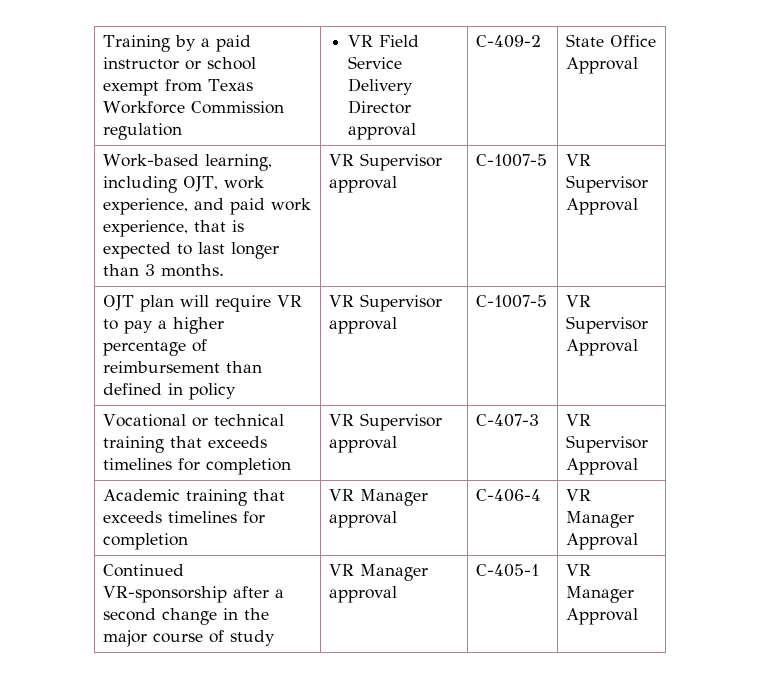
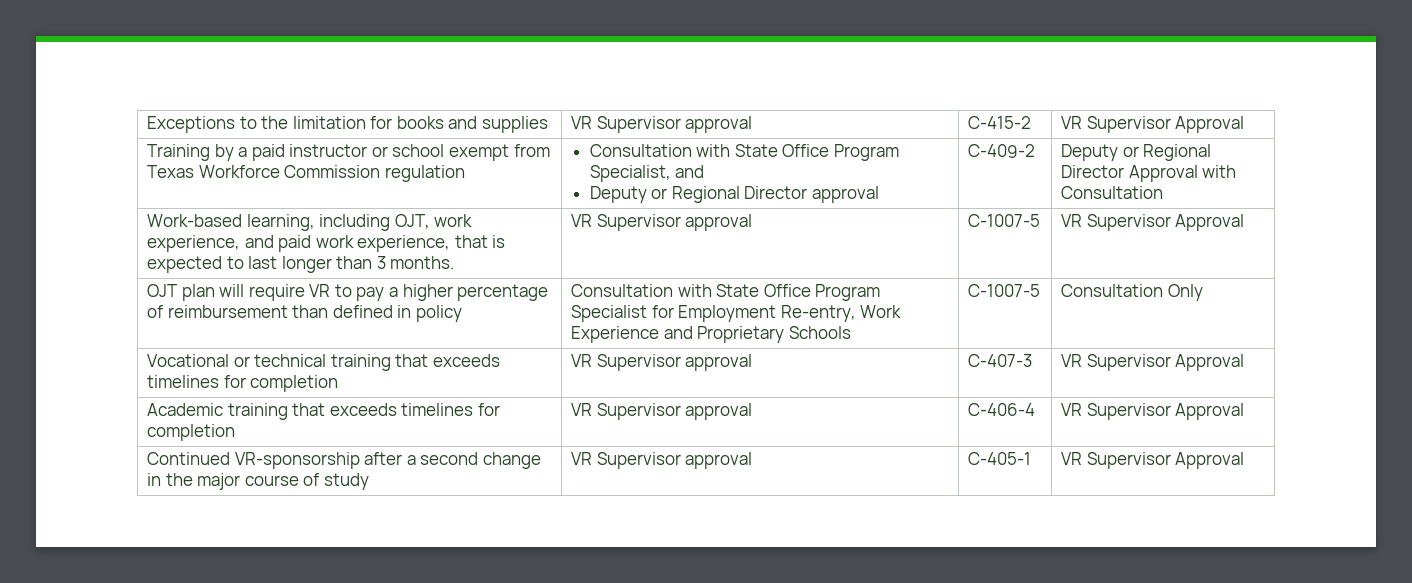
+ Exceptions to the limitation for books and supplies | VR Supervisor approval | C-415-2 | VR Supervisor Approval
- Training by a paid instructor or school exempt from Texas Workforce Commission regulation | VR Field Service Delivery Director approval | C-409-2 | State Office Approval
+ Training by a paid instructor or school exempt from Texas Workforce Commission regulation | Consultation with State Office Program Specialist, and
+ Deputy or Regional Director approval | C-409-2 | Deputy or Regional Director Approval with Consultation
- OJT plan will require VR to pay a higher percentage of reimbursement than defined in policy | VR Supervisor approval | C-1007-5 | VR Supervisor Approval
+ OJT plan will require VR to pay a higher percentage of reimbursement than defined in policy | Consultation with State Office Program Specialist for Employment Re-entry, Work Experience and Proprietary Schools | C-1007-5 | Consultation Only
- Academic training that exceeds timelines for completion | VR Manager approval | C-406-4 | VR Manager Approval
+ Academic training that exceeds timelines for completion | VR Supervisor approval | C-406-4 | VR Supervisor Approval
- Continued VR-sponsorship after a second change in the major course of study | VR Manager approval | C-405-1 | VR Manager Approval
+ Continued VR-sponsorship after a second change in the major course of study | VR Supervisor approval | C-405-1 | VR Supervisor Approval

